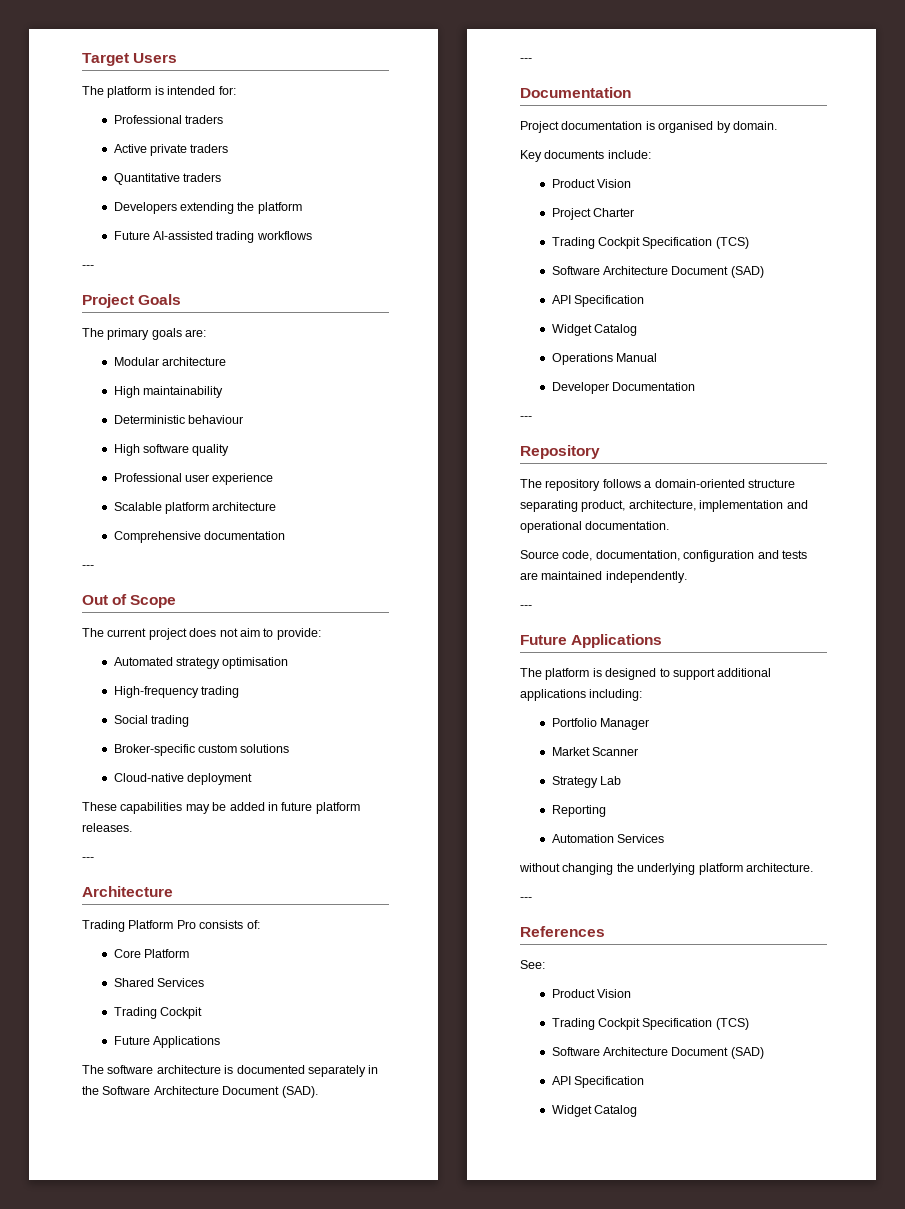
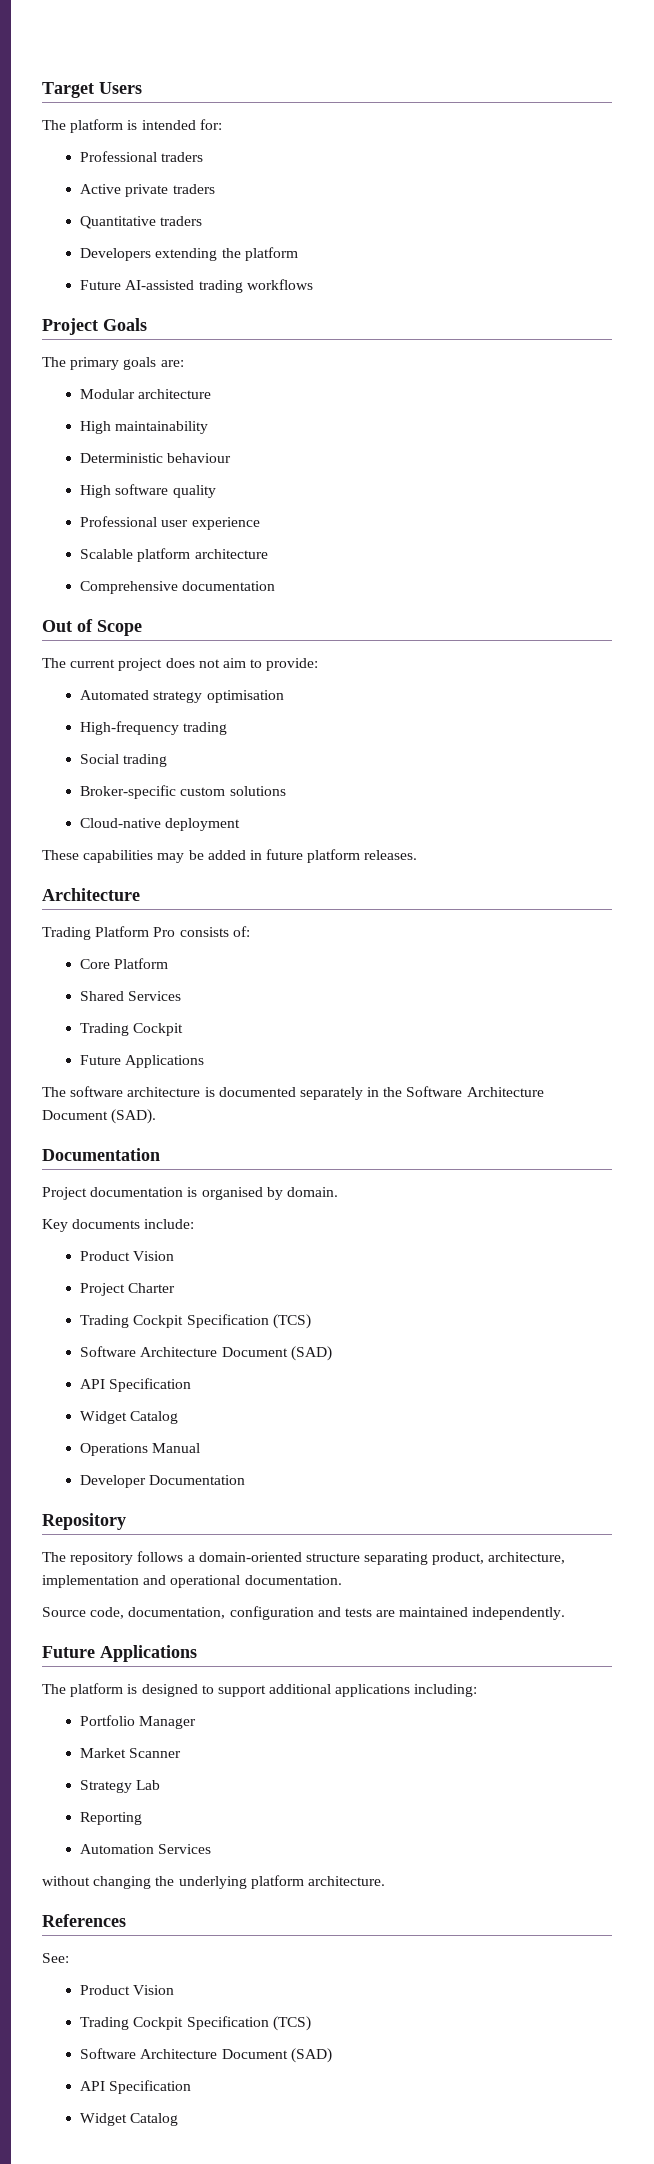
  Future AI-assisted trading workflows
- ---
  Comprehensive documentation
- ---
  These capabilities may be added in future platform releases.
- ---
  The software architecture is documented separately in the Software Architecture Document (SAD).
- ---
  Developer Documentation
- ---
  Source code, documentation, configuration and tests are maintained independently.
- ---
  without changing the underlying platform architecture.
- ---

